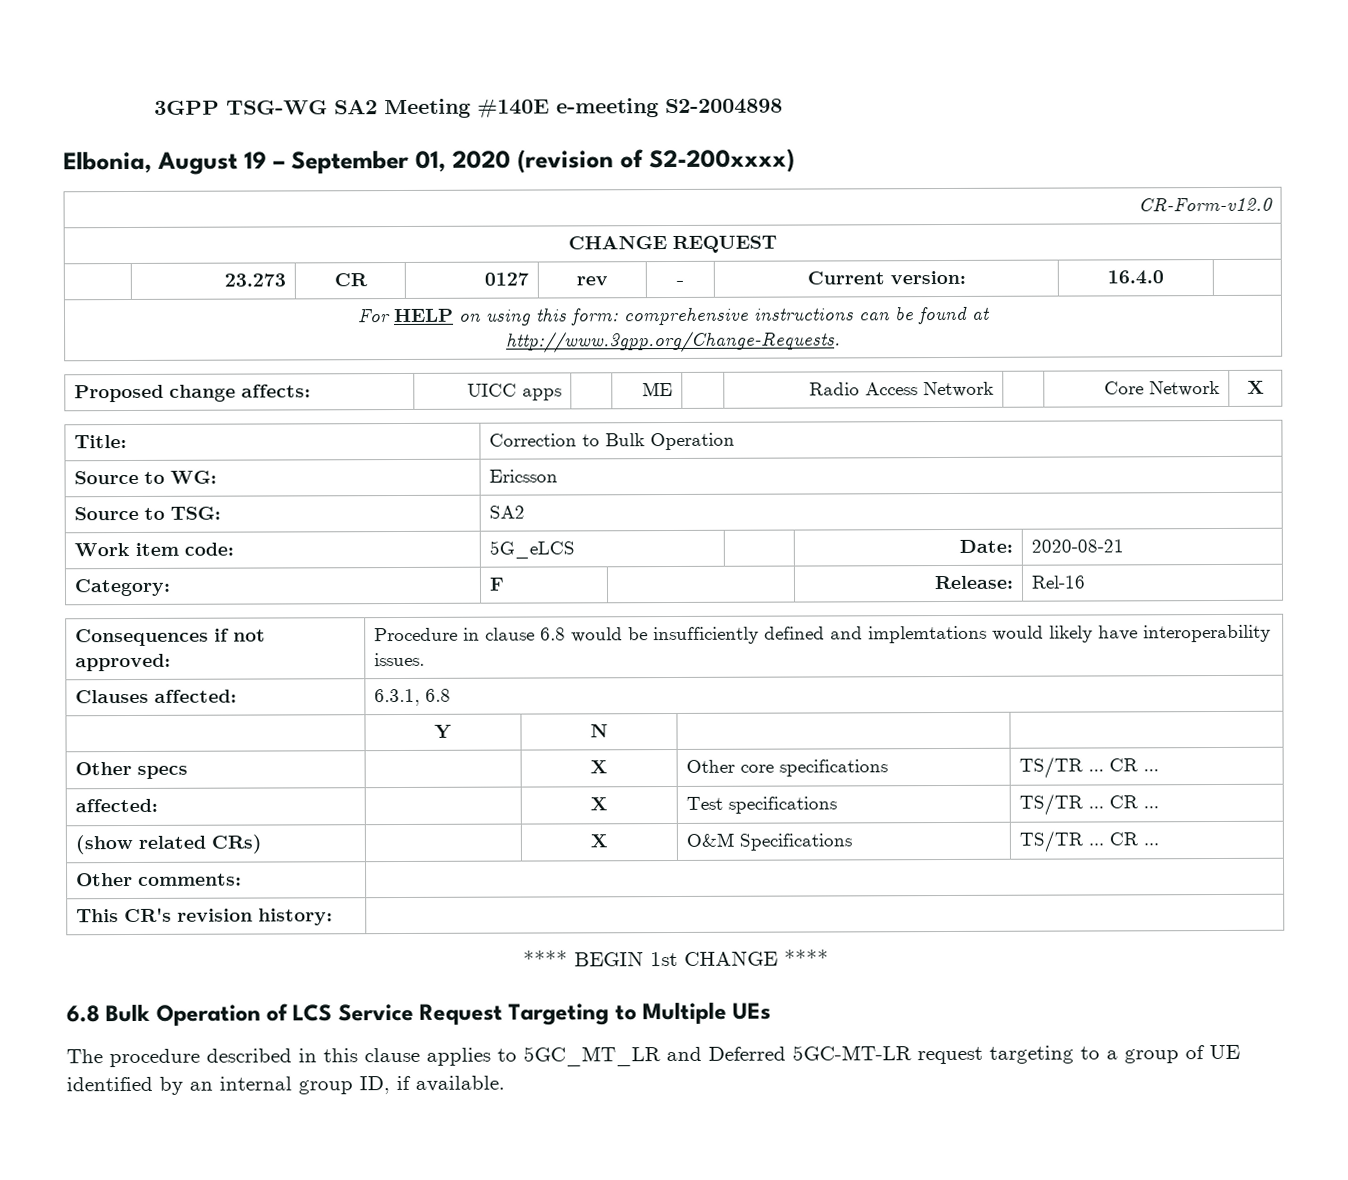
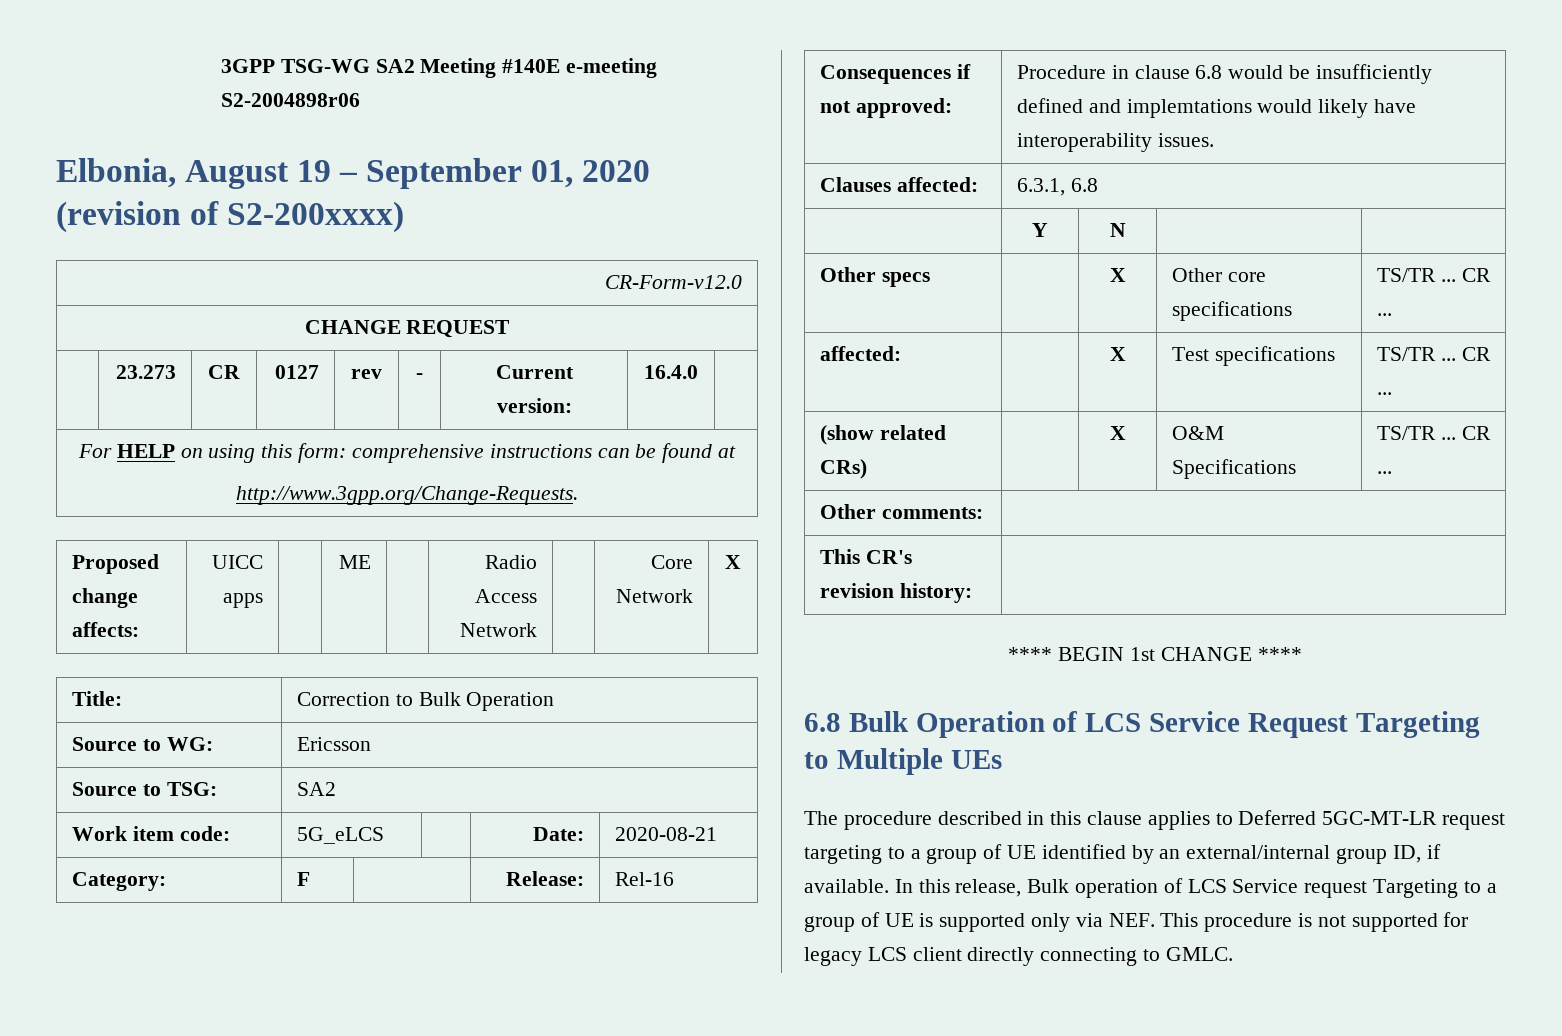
- 3GPP TSG-WG SA2 Meeting #140E e-meeting S2-2004898
+ 3GPP TSG-WG SA2 Meeting #140E e-meeting S2-2004898r06
- The procedure described in this clause applies to 5GC_MT_LR and Deferred 5GC-MT-LR request targeting to a group of UE identified by an internal group ID, if available.
+ The procedure described in this clause applies to Deferred 5GC-MT-LR request targeting to a group of UE identified by an external/internal group ID, if available.
+ In this release, Bulk operation of LCS Service request Targeting to a group of UE is supported only via NEF. This procedure is not supported for legacy LCS client directly connecting to GMLC.

